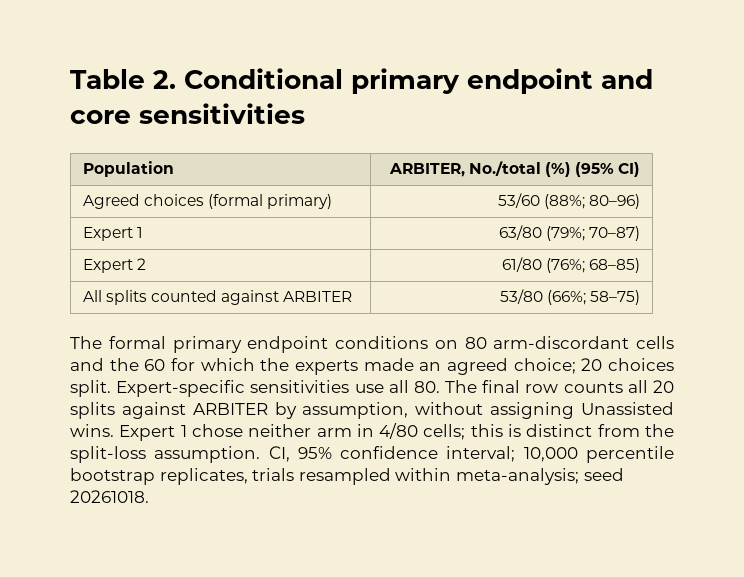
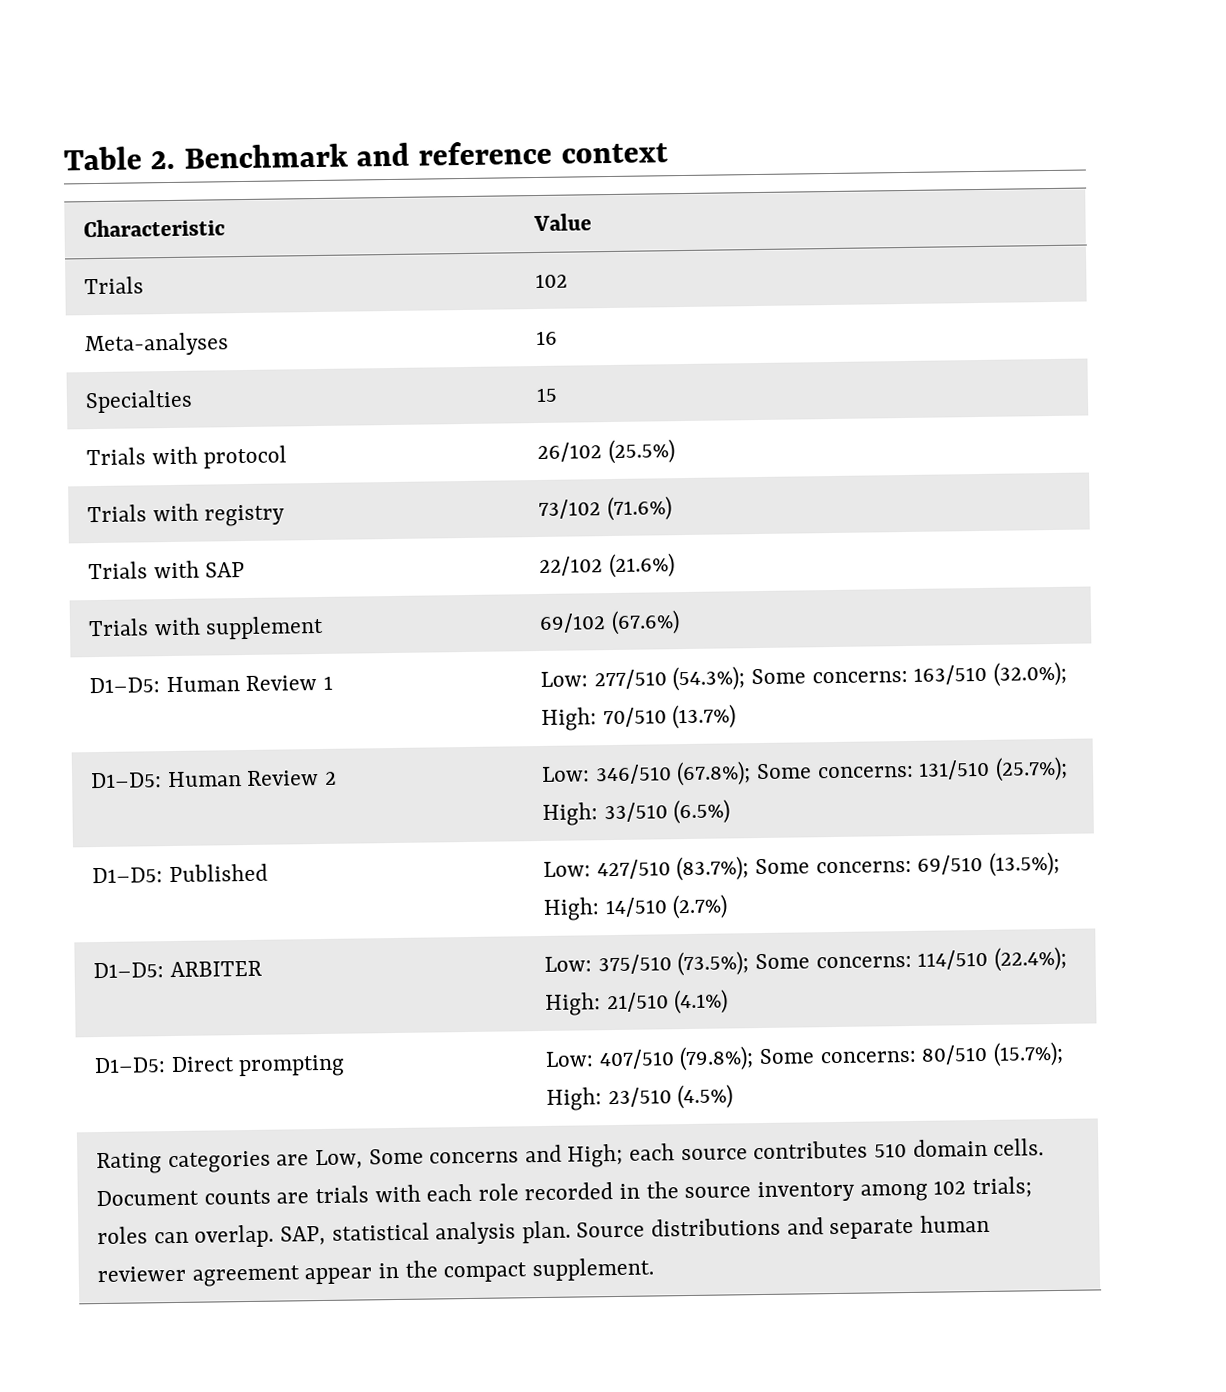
- Table 2. Conditional primary endpoint and core sensitivities
- Population | ARBITER, No./total (%) (95% CI)
- Agreed choices (formal primary) | 53/60 (88%; 80–96)
- Expert 1 | 63/80 (79%; 70–87)
- Expert 2 | 61/80 (76%; 68–85)
- All splits counted against ARBITER | 53/80 (66%; 58–75)
- The formal primary endpoint conditions on 80 arm-discordant cells and the 60 for which the experts made an agreed choice; 20 choices split. Expert-specific sensitivities use all 80. The final row counts all 20 splits against ARBITER by assumption, without assigning Unassisted wins. Expert 1 chose neither arm in 4/80 cells; this is distinct from the split-loss assumption. CI, 95% confidence interval; 10,000 percentile bootstrap replicates, trials resampled within meta-analysis; seed 20261018.
+ Table 2. Benchmark and reference context
+ Characteristic | Value
+ Trials | 102
+ Meta-analyses | 16
+ Specialties | 15
+ Trials with protocol | 26/102 (25.5%)
+ Trials with registry | 73/102 (71.6%)
+ Trials with SAP | 22/102 (21.6%)
+ Trials with supplement | 69/102 (67.6%)
+ D1–D5: Human Review 1 | Low: 277/510 (54.3%); Some concerns: 163/510 (32.0%); High: 70/510 (13.7%)
+ D1–D5: Human Review 2 | Low: 346/510 (67.8%); Some concerns: 131/510 (25.7%); High: 33/510 (6.5%)
+ D1–D5: Published | Low: 427/510 (83.7%); Some concerns: 69/510 (13.5%); High: 14/510 (2.7%)
+ D1–D5: ARBITER | Low: 375/510 (73.5%); Some concerns: 114/510 (22.4%); High: 21/510 (4.1%)
+ D1–D5: Direct prompting | Low: 407/510 (79.8%); Some concerns: 80/510 (15.7%); High: 23/510 (4.5%)
+ Rating categories are Low, Some concerns and High; each source contributes 510 domain cells. Document counts are trials with each role recorded in the source inventory among 102 trials; roles can overlap. SAP, statistical analysis plan. Source distributions and separate human reviewer agreement appear in the compact supplement.

